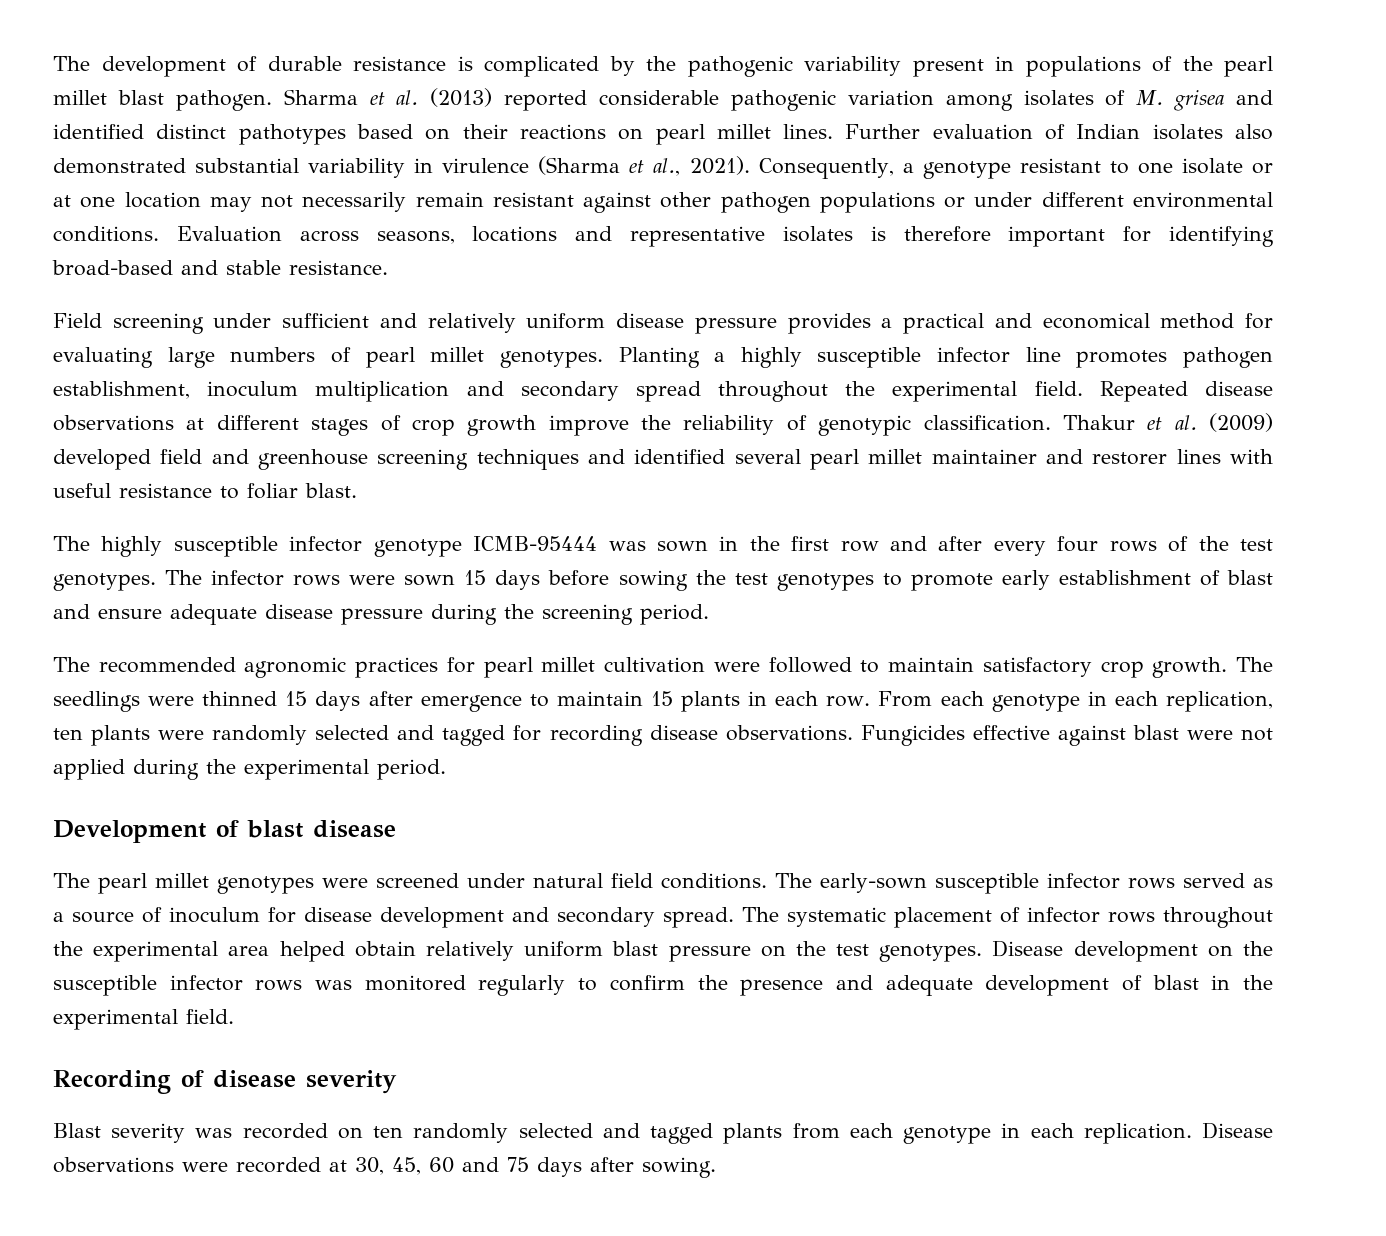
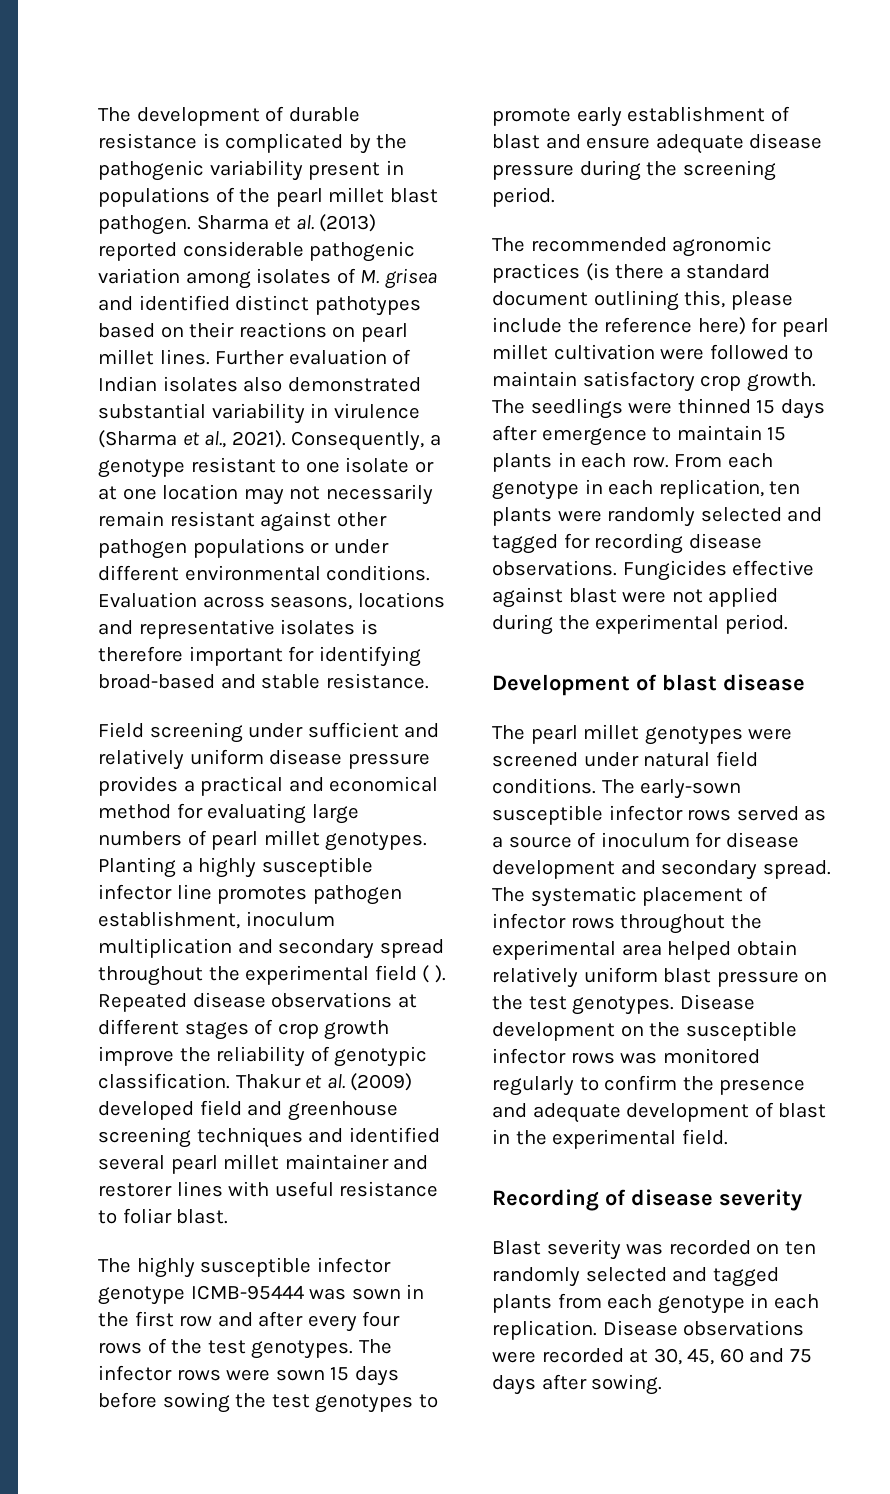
- Planting a highly susceptible infector line promotes pathogen establishment, inoculum multiplication and secondary spread throughout the experimental field.
+ Planting a highly susceptible infector line promotes pathogen establishment, inoculum multiplication and secondary spread throughout the experimental field ( ).
- The recommended agronomic practices for pearl millet cultivation were followed to maintain satisfactory crop growth.
+ The recommended agronomic practices (is there a standard document outlining this, please include the reference here) for pearl millet cultivation were followed to maintain satisfactory crop growth.

